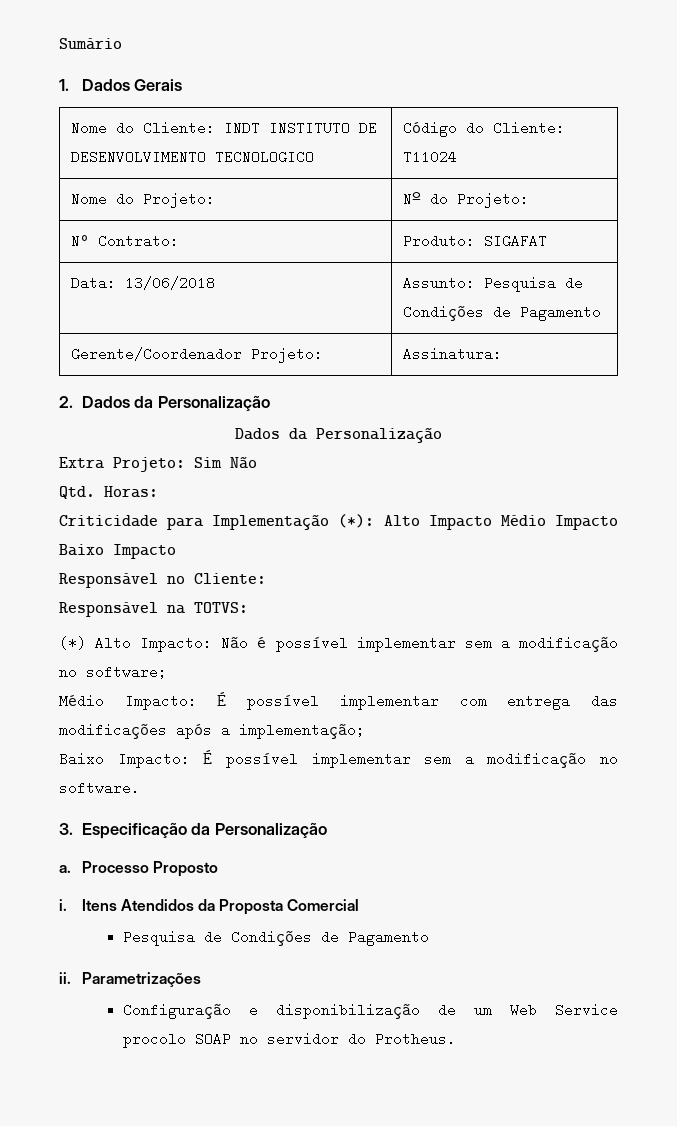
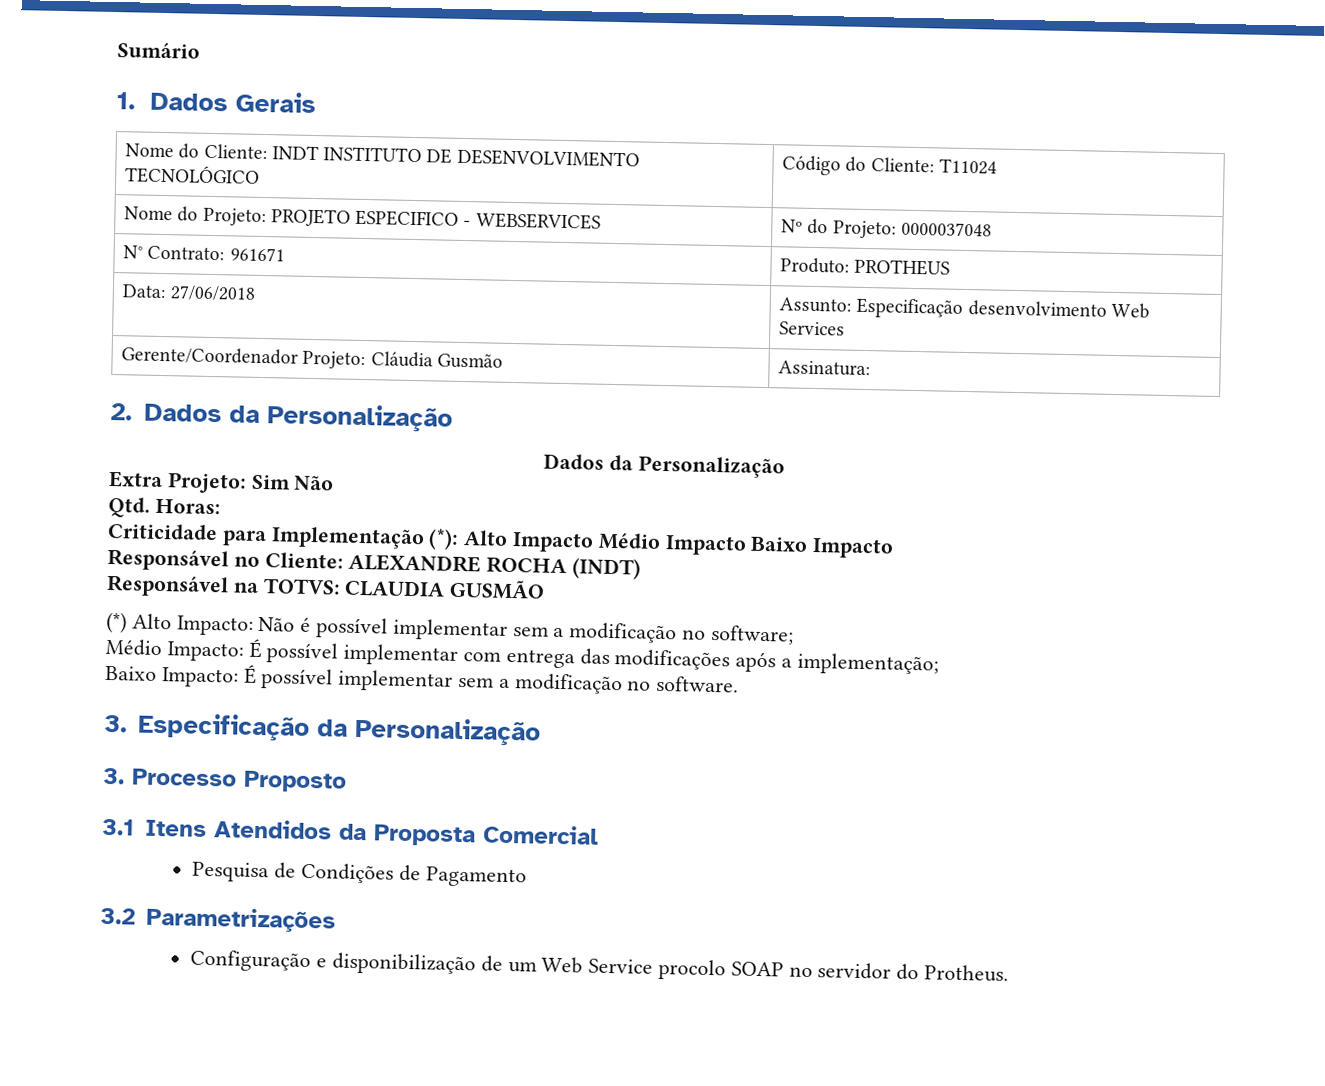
- Nome do Cliente: INDT INSTITUTO DE DESENVOLVIMENTO TECNOLOGICO | Código do Cliente: T11024
+ Nome do Cliente: INDT INSTITUTO DE DESENVOLVIMENTO TECNOLÓGICO | Código do Cliente: T11024
- Nome do Projeto: | Nº do Projeto:
+ Nome do Projeto: PROJETO ESPECIFICO - WEBSERVICES | Nº do Projeto: 0000037048
- N° Contrato: | Produto: SIGAFAT
+ N° Contrato: 961671 | Produto: PROTHEUS
- Data: 13/06/2018 | Assunto: Pesquisa de Condições de Pagamento
+ Data: 27/06/2018 | Assunto: Especificação desenvolvimento Web Services
- Gerente/Coordenador Projeto: | Assinatura:
+ Gerente/Coordenador Projeto: Cláudia Gusmão | Assinatura:
- Responsável no Cliente:
+ Responsável no Cliente: ALEXANDRE ROCHA (INDT)
- Responsável na TOTVS:
+ Responsável na TOTVS: CLAUDIA GUSMÃO
- a. Processo Proposto
+ 3. Processo Proposto
- i. Itens Atendidos da Proposta Comercial
+ 3.1 Itens Atendidos da Proposta Comercial
- ii. Parametrizações
+ 3.2 Parametrizações

